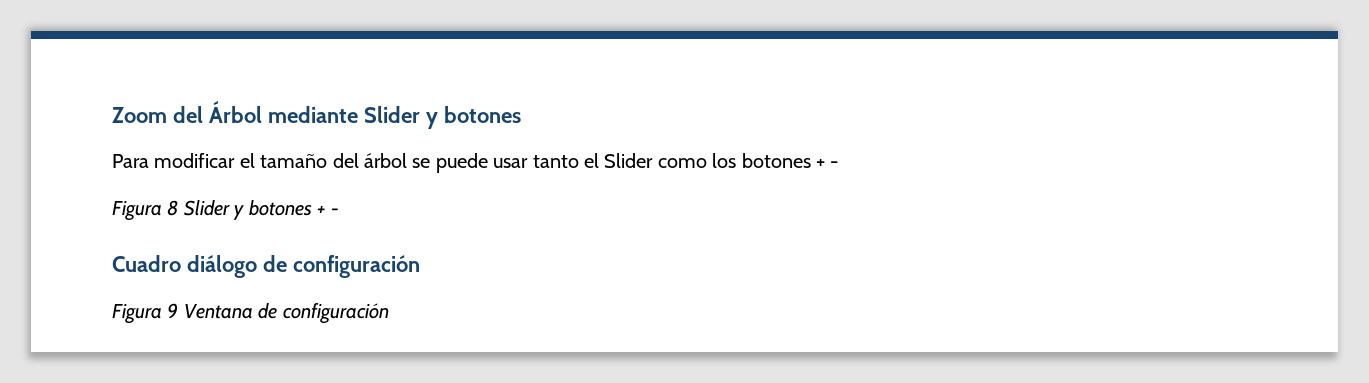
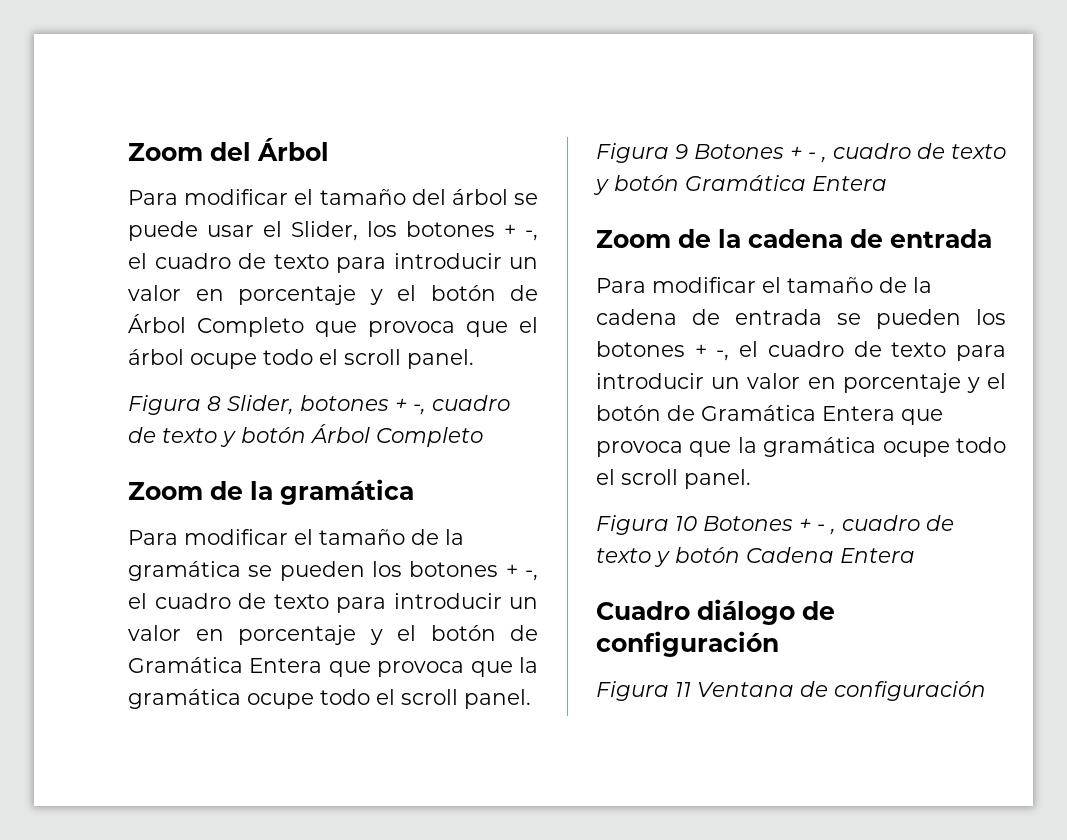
- Zoom del Árbol mediante Slider y botones
+ Zoom del Árbol
- Para modificar el tamaño del árbol se puede usar tanto el Slider como los botones + -
- Figura 8 Slider y botones + -
+ Para modificar el tamaño del árbol se puede usar el Slider, los botones + -, el cuadro de texto para introducir un valor en porcentaje y el botón de Árbol Completo que provoca que el árbol ocupe todo el scroll panel.
+ Figura 8 Slider, botones + -, cuadro de texto y botón Árbol Completo
+ Zoom de la gramática
+ Para modificar el tamaño de la gramática se pueden los botones + -, el cuadro de texto para introducir un valor en porcentaje y el botón de Gramática Entera que provoca que la gramática ocupe todo el scroll panel.
+ Figura 9 Botones + - , cuadro de texto y botón Gramática Entera
+ Zoom de la cadena de entrada
+ Para modificar el tamaño de la cadena de entrada se pueden los botones + -, el cuadro de texto para introducir un valor en porcentaje y el botón de Gramática Entera que provoca que la gramática ocupe todo el scroll panel.
+ Figura 10 Botones + - , cuadro de texto y botón Cadena Entera
- Figura 9 Ventana de configuración
+ Figura 11 Ventana de configuración

